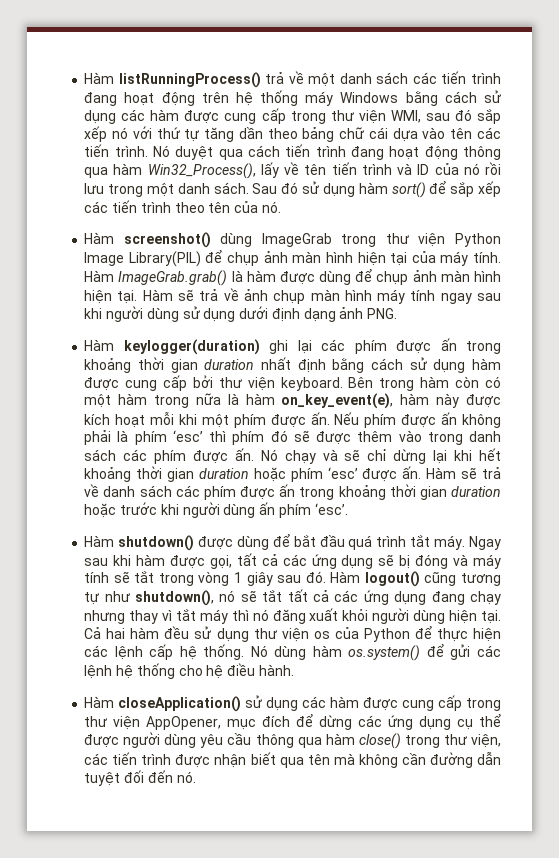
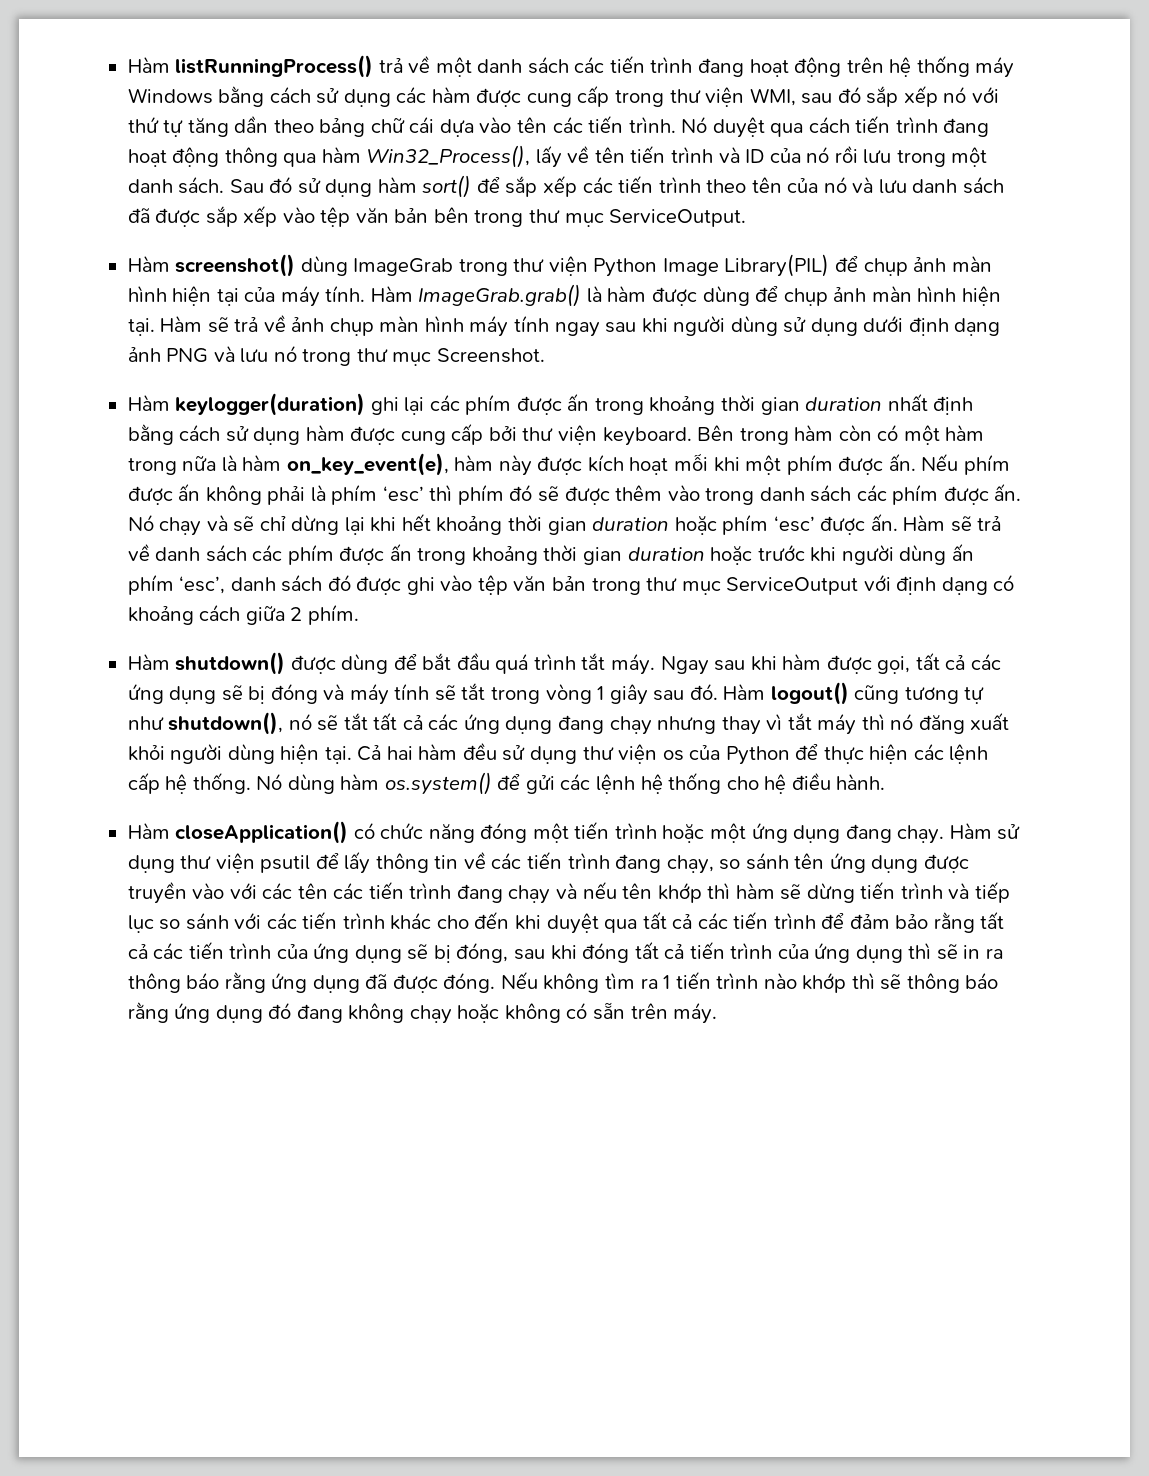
- Sau đó sử dụng hàm sort() để sắp xếp các tiến trình theo tên của nó.
+ Sau đó sử dụng hàm sort() để sắp xếp các tiến trình theo tên của nó và lưu danh sách đã được sắp xếp vào tệp văn bản bên trong thư mục ServiceOutput.
- Hàm sẽ trả về ảnh chụp màn hình máy tính ngay sau khi người dùng sử dụng dưới định dạng ảnh PNG.
+ Hàm sẽ trả về ảnh chụp màn hình máy tính ngay sau khi người dùng sử dụng dưới định dạng ảnh PNG và lưu nó trong thư mục Screenshot.
- Hàm sẽ trả về danh sách các phím được ấn trong khoảng thời gian duration hoặc trước khi người dùng ấn phím ‘esc’.
+ Hàm sẽ trả về danh sách các phím được ấn trong khoảng thời gian duration hoặc trước khi người dùng ấn phím ‘esc’, danh sách đó được ghi vào tệp văn bản trong thư mục ServiceOutput với định dạng có khoảng cách giữa 2 phím.
- Hàm closeApplication() sử dụng các hàm được cung cấp trong thư viện AppOpener, mục đích để dừng các ứng dụng cụ thể được người dùng yêu cầu thông qua hàm close() trong thư viện, các tiến trình được nhận biết qua tên mà không cần đường dẫn tuyệt đối đến nó.
+ Hàm closeApplication() có chức năng đóng một tiến trình hoặc một ứng dụng đang chạy. Hàm sử dụng thư viện psutil để lấy thông tin về các tiến trình đang chạy, so sánh tên ứng dụng được truyền vào với các tên các tiến trình đang chạy và nếu tên khớp thì hàm sẽ dừng tiến trình và tiếp lục so sánh với các tiến trình khác cho đến khi duyệt qua tất cả các tiến trình để đảm bảo rằng tất cả các tiến trình của ứng dụng sẽ bị đóng, sau khi đóng tất cả tiến trình của ứng dụng thì sẽ in ra thông báo rằng ứng dụng đã được đóng. Nếu không tìm ra 1 tiến trình nào khớp thì sẽ thông báo rằng ứng dụng đó đang không chạy hoặc không có sẵn trên máy.

